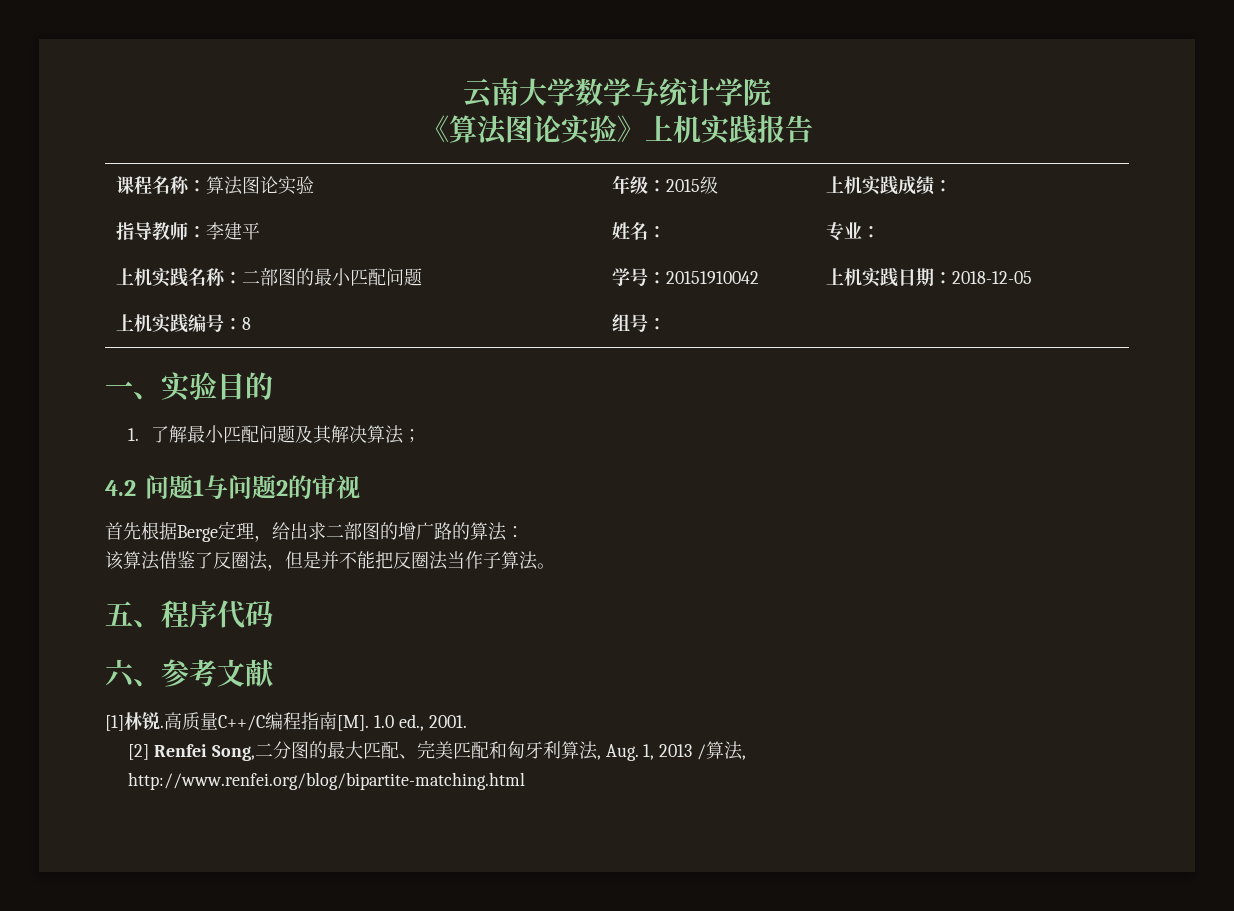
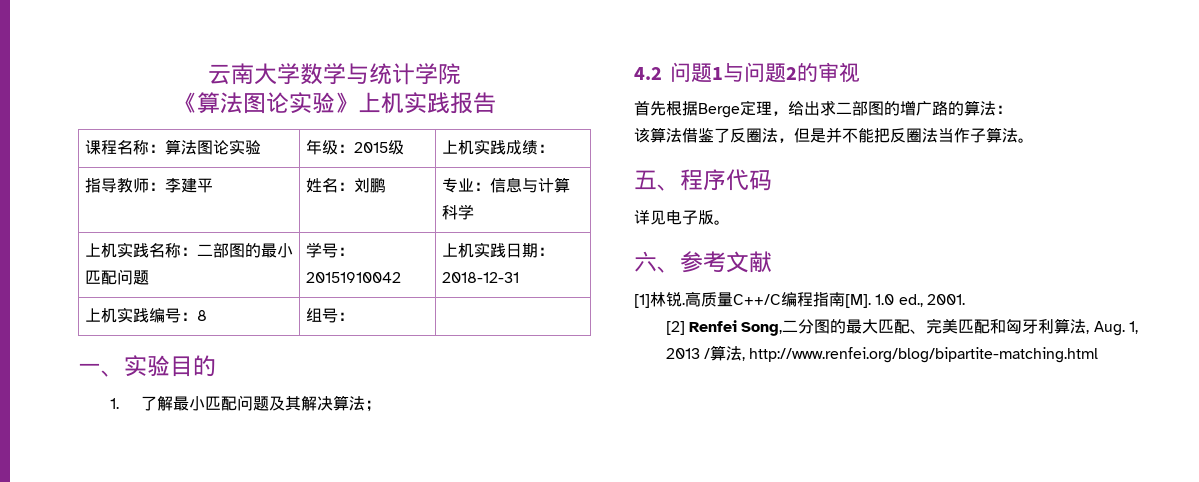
- 指导教师：李建平 | 姓名： | 专业：
+ 指导教师：李建平 | 姓名：刘鹏 | 专业：信息与计算科学
- 上机实践名称：二部图的最小匹配问题 | 学号：20151910042 | 上机实践日期：2018-12-05
+ 上机实践名称：二部图的最小匹配问题 | 学号：20151910042 | 上机实践日期：2018-12-31
+ 详见电子版。

